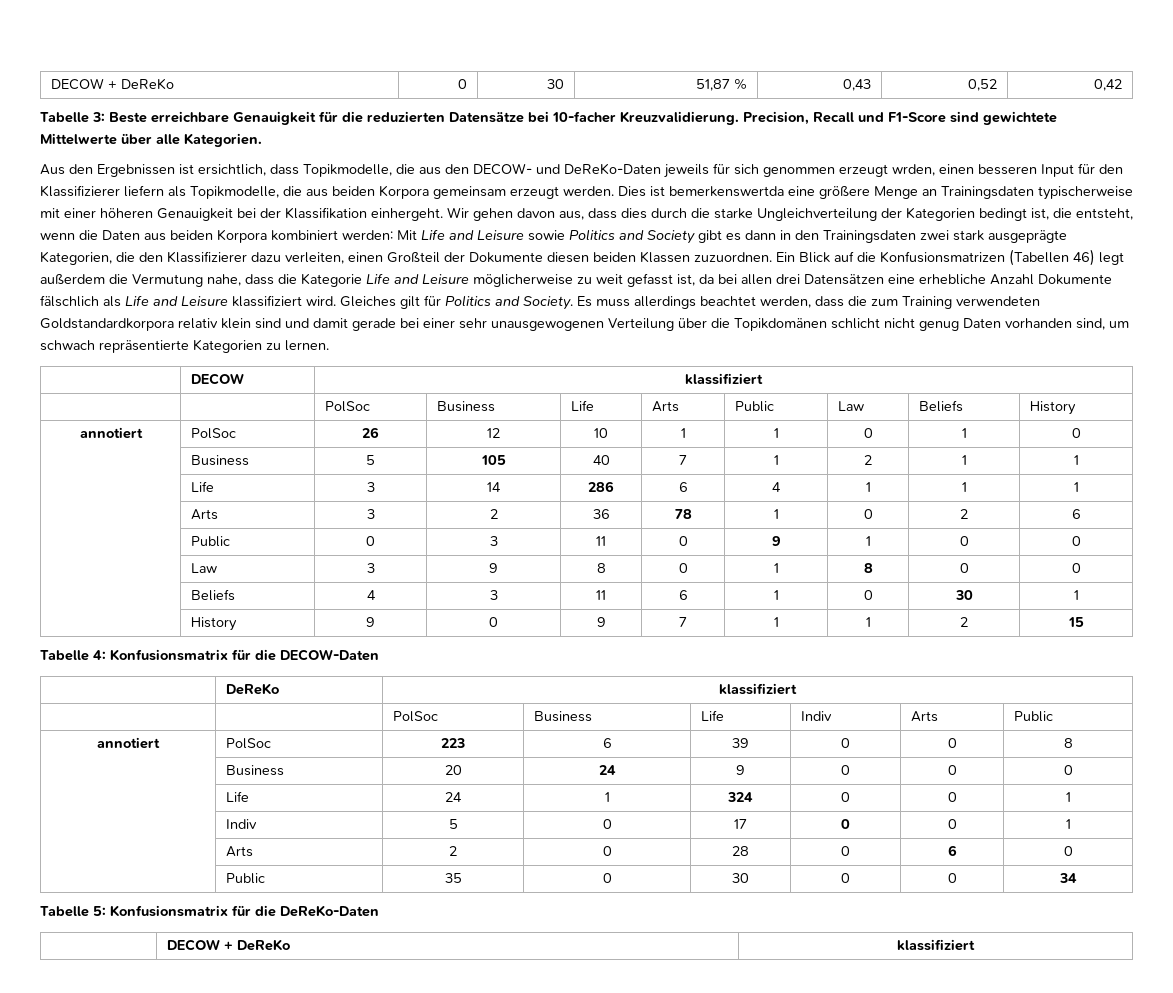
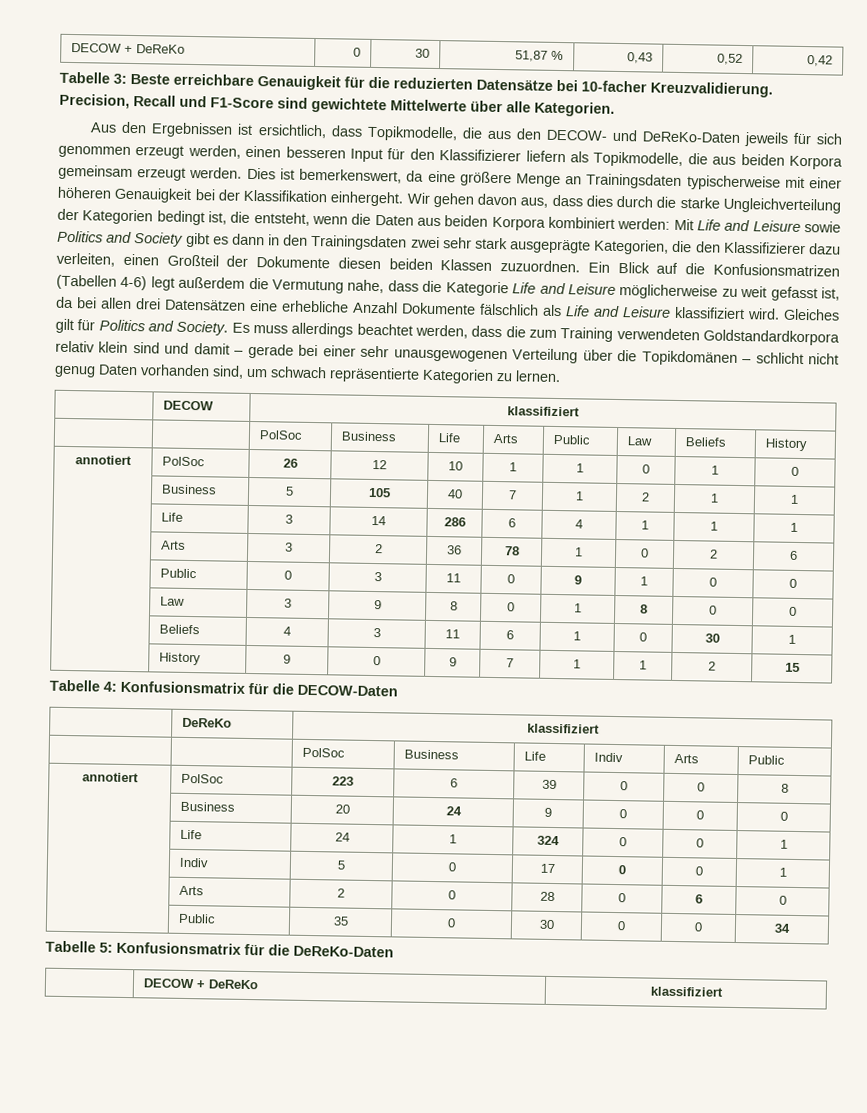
- Aus den Ergebnissen ist ersichtlich, dass Topikmodelle, die aus den DECOW- und DeReKo-Daten jeweils für sich genommen erzeugt wrden, einen besseren Input für den Klassifizierer liefern als Topikmodelle, die aus beiden Korpora gemeinsam erzeugt werden.
+ Aus den Ergebnissen ist ersichtlich, dass Topikmodelle, die aus den DECOW- und DeReKo-Daten jeweils für sich genommen erzeugt werden, einen besseren Input für den Klassifizierer liefern als Topikmodelle, die aus beiden Korpora gemeinsam erzeugt werden.
- Dies ist bemerkenswertda eine größere Menge an Trainingsdaten typischerweise mit einer höheren Genauigkeit bei der Klassifikation einhergeht.
+ Dies ist bemerkenswert, da eine größere Menge an Trainingsdaten typischerweise mit einer höheren Genauigkeit bei der Klassifikation einhergeht.
- Wir gehen davon aus, dass dies durch die starke Ungleichverteilung der Kategorien bedingt ist, die entsteht, wenn die Daten aus beiden Korpora kombiniert werden: Mit Life and Leisure sowie Politics and Society gibt es dann in den Trainingsdaten zwei stark ausgeprägte Kategorien, die den Klassifizierer dazu verleiten, einen Großteil der Dokumente diesen beiden Klassen zuzuordnen.
+ Wir gehen davon aus, dass dies durch die starke Ungleichverteilung der Kategorien bedingt ist, die entsteht, wenn die Daten aus beiden Korpora kombiniert werden: Mit Life and Leisure sowie Politics and Society gibt es dann in den Trainingsdaten zwei sehr stark ausgeprägte Kategorien, die den Klassifizierer dazu verleiten, einen Großteil der Dokumente diesen beiden Klassen zuzuordnen.
- Ein Blick auf die Konfusionsmatrizen (Tabellen 46) legt außerdem die Vermutung nahe, dass die Kategorie Life and Leisure möglicherweise zu weit gefasst ist, da bei allen drei Datensätzen eine erhebliche Anzahl Dokumente fälschlich als Life and Leisure klassifiziert wird.
+ Ein Blick auf die Konfusionsmatrizen (Tabellen 4-6) legt außerdem die Vermutung nahe, dass die Kategorie Life and Leisure möglicherweise zu weit gefasst ist, da bei allen drei Datensätzen eine erhebliche Anzahl Dokumente fälschlich als Life and Leisure klassifiziert wird.
- Es muss allerdings beachtet werden, dass die zum Training verwendeten Goldstandardkorpora relativ klein sind und damit gerade bei einer sehr unausgewogenen Verteilung über die Topikdomänen schlicht nicht genug Daten vorhanden sind, um schwach repräsentierte Kategorien zu lernen.
+ Es muss allerdings beachtet werden, dass die zum Training verwendeten Goldstandardkorpora relativ klein sind und damit – gerade bei einer sehr unausgewogenen Verteilung über die Topikdomänen – schlicht nicht genug Daten vorhanden sind, um schwach repräsentierte Kategorien zu lernen.

